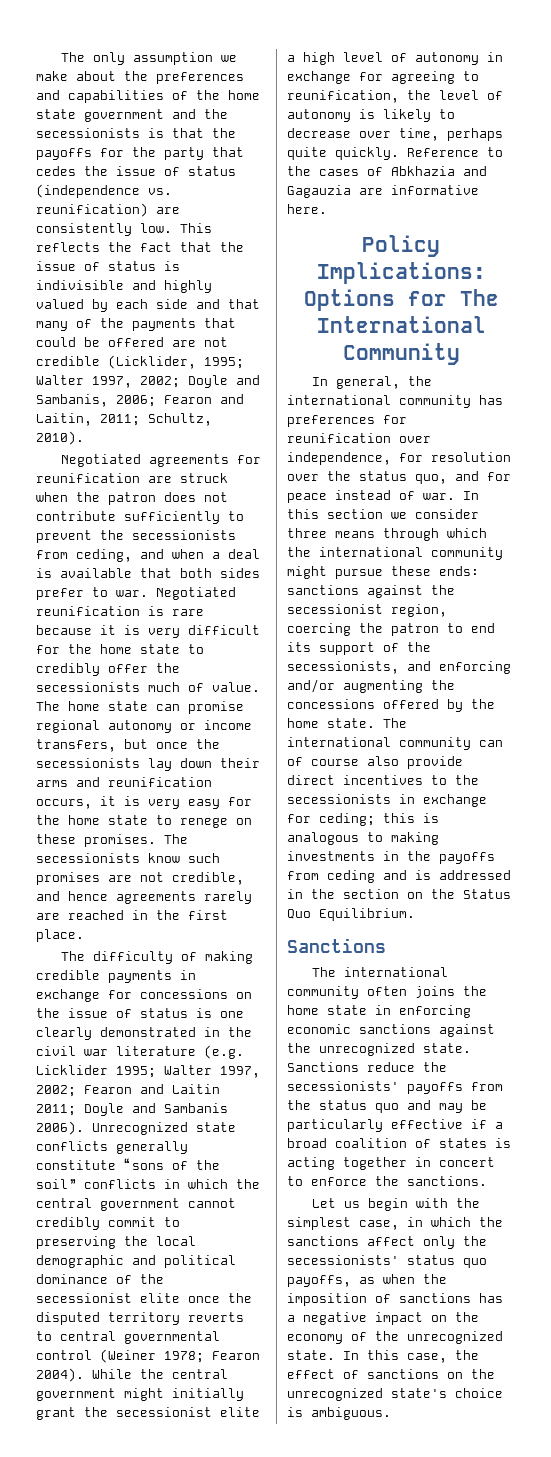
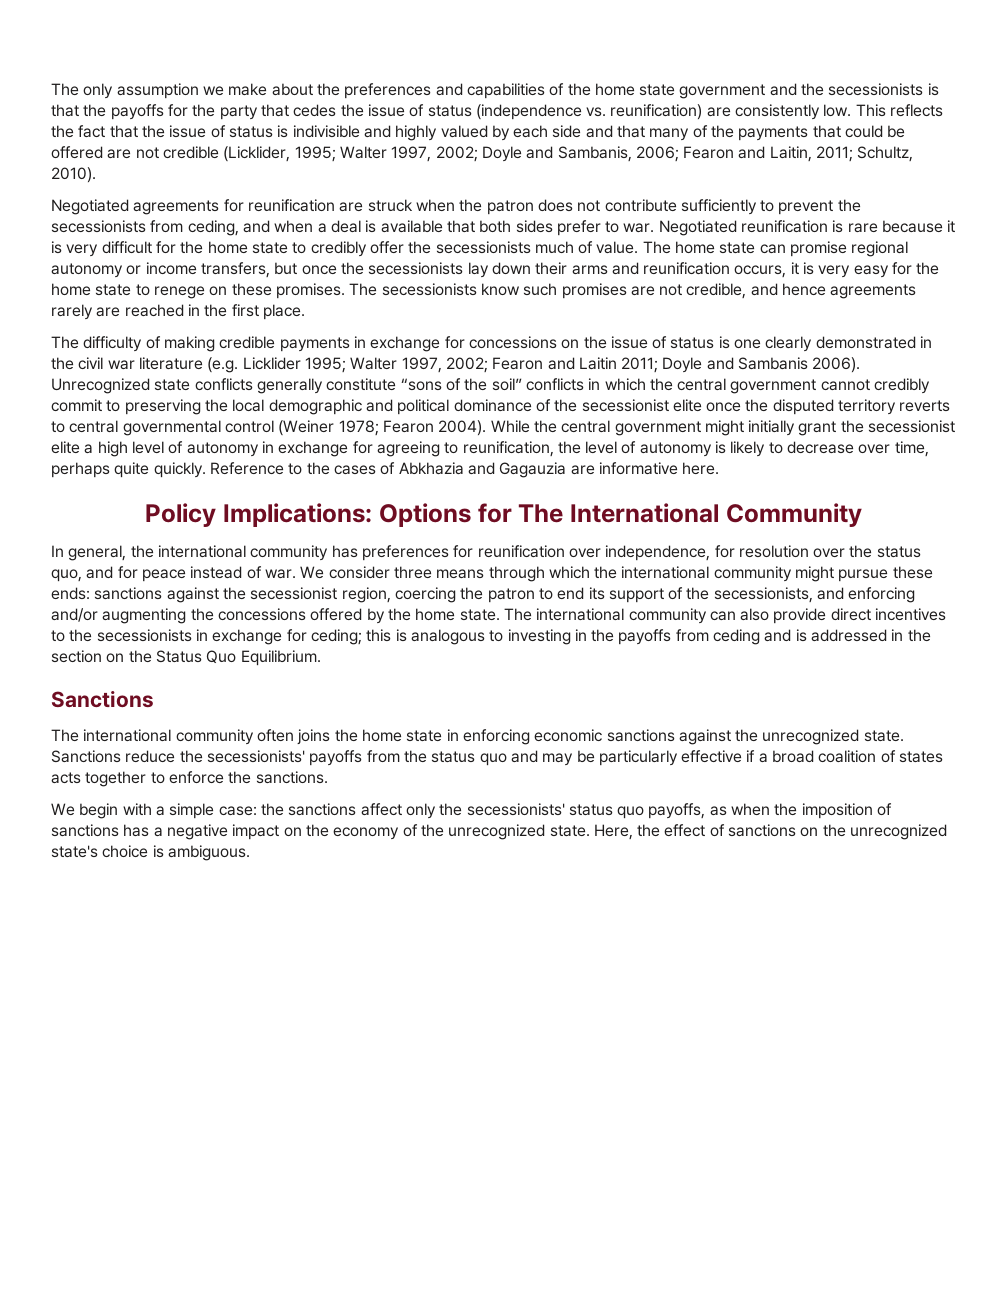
- In this section we consider three means through which the international community might pursue these ends: sanctions against the secessionist region, coercing the patron to end its support of the secessionists, and enforcing and/or augmenting the concessions offered by the home state.
+ We consider three means through which the international community might pursue these ends: sanctions against the secessionist region, coercing the patron to end its support of the secessionists, and enforcing and/or augmenting the concessions offered by the home state.
- The international community can of course also provide direct incentives to the secessionists in exchange for ceding; this is analogous to making investments in the payoffs from ceding and is addressed in the section on the Status Quo Equilibrium.
+ The international community can also provide direct incentives to the secessionists in exchange for ceding; this is analogous to investing in the payoffs from ceding and is addressed in the section on the Status Quo Equilibrium.
- Sanctions reduce the secessionists' payoffs from the status quo and may be particularly effective if a broad coalition of states is acting together in concert to enforce the sanctions.
+ Sanctions reduce the secessionists' payoffs from the status quo and may be particularly effective if a broad coalition of states acts together to enforce the sanctions.
- Let us begin with the simplest case, in which the sanctions affect only the secessionists' status quo payoffs, as when the imposition of sanctions has a negative impact on the economy of the unrecognized state.
+ We begin with a simple case: the sanctions affect only the secessionists' status quo payoffs, as when the imposition of sanctions has a negative impact on the economy of the unrecognized state.
- In this case, the effect of sanctions on the unrecognized state's choice is ambiguous.
+ Here, the effect of sanctions on the unrecognized state's choice is ambiguous.

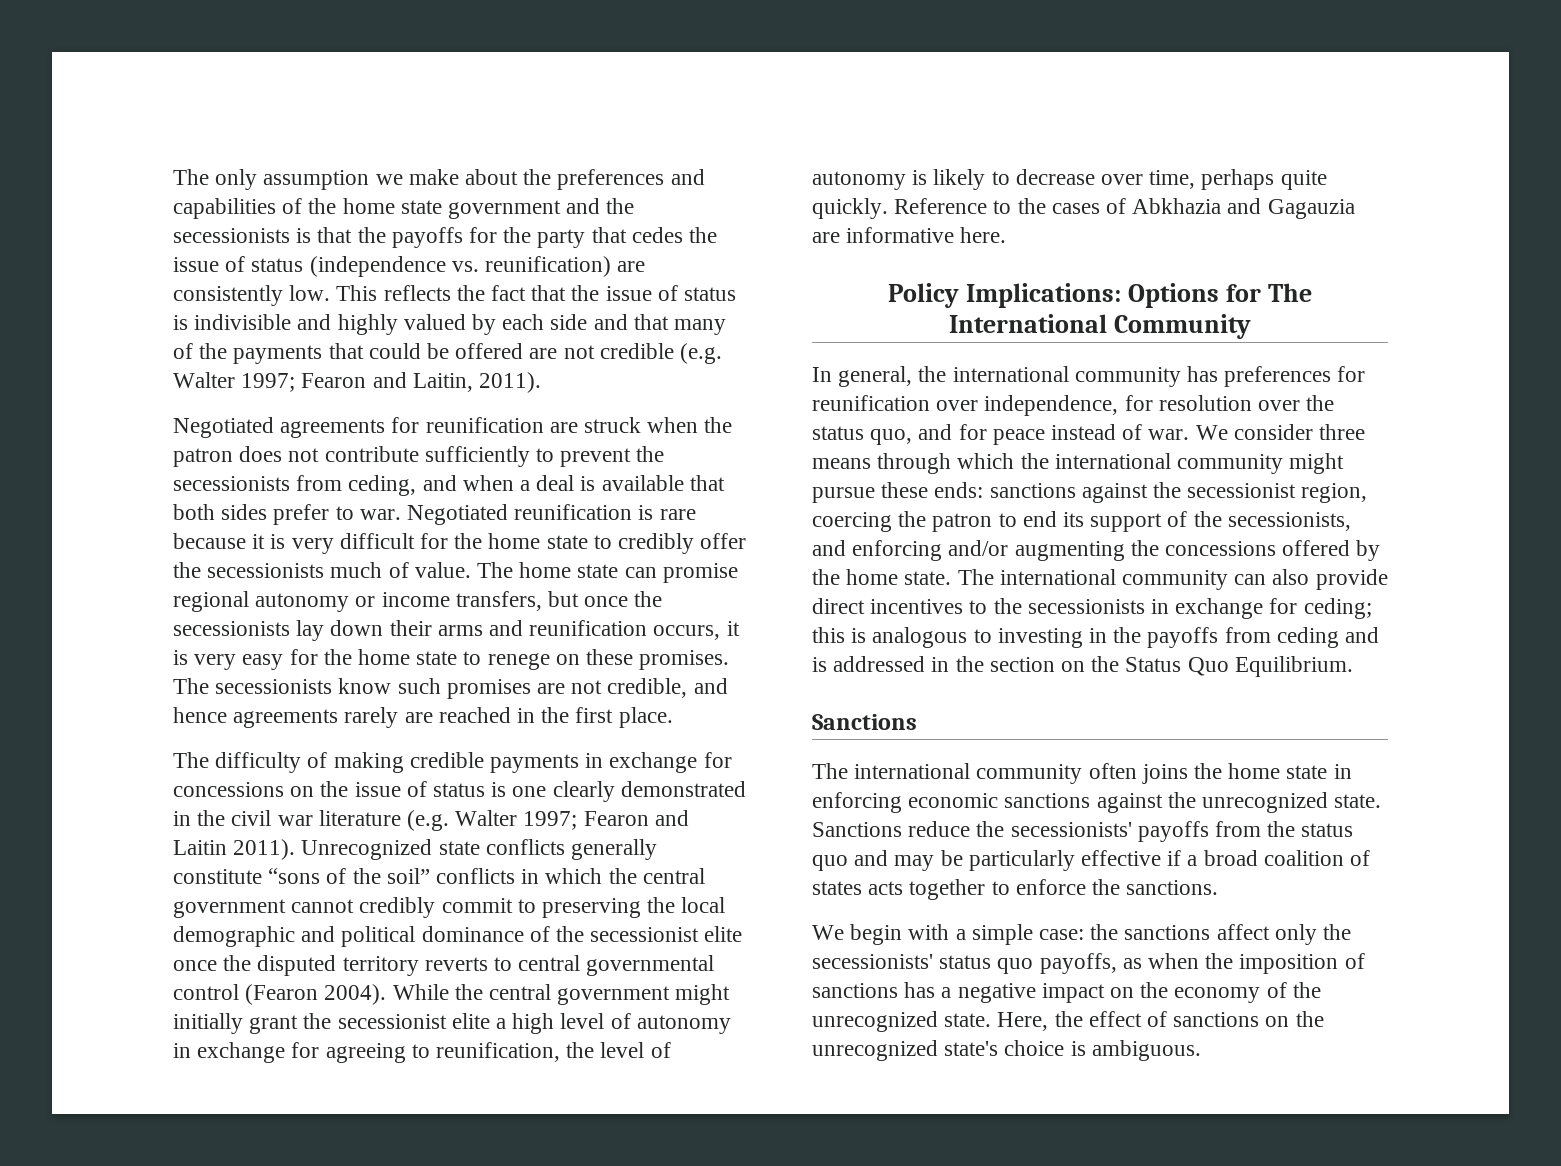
- This reflects the fact that the issue of status is indivisible and highly valued by each side and that many of the payments that could be offered are not credible (Licklider, 1995; Walter 1997, 2002; Doyle and Sambanis, 2006; Fearon and Laitin, 2011; Schultz, 2010).
+ This reflects the fact that the issue of status is indivisible and highly valued by each side and that many of the payments that could be offered are not credible (e.g. Walter 1997; Fearon and Laitin, 2011).
- The difficulty of making credible payments in exchange for concessions on the issue of status is one clearly demonstrated in the civil war literature (e.g. Licklider 1995; Walter 1997, 2002; Fearon and Laitin 2011; Doyle and Sambanis 2006).
+ The difficulty of making credible payments in exchange for concessions on the issue of status is one clearly demonstrated in the civil war literature (e.g. Walter 1997; Fearon and Laitin 2011).
- Unrecognized state conflicts generally constitute “sons of the soil” conflicts in which the central government cannot credibly commit to preserving the local demographic and political dominance of the secessionist elite once the disputed territory reverts to central governmental control (Weiner 1978; Fearon 2004).
+ Unrecognized state conflicts generally constitute “sons of the soil” conflicts in which the central government cannot credibly commit to preserving the local demographic and political dominance of the secessionist elite once the disputed territory reverts to central governmental control (Fearon 2004).

